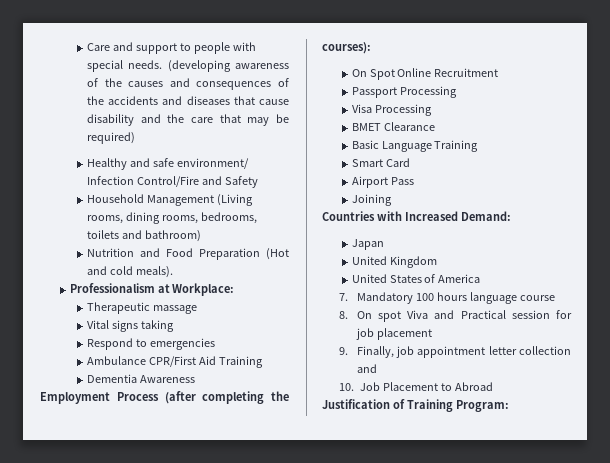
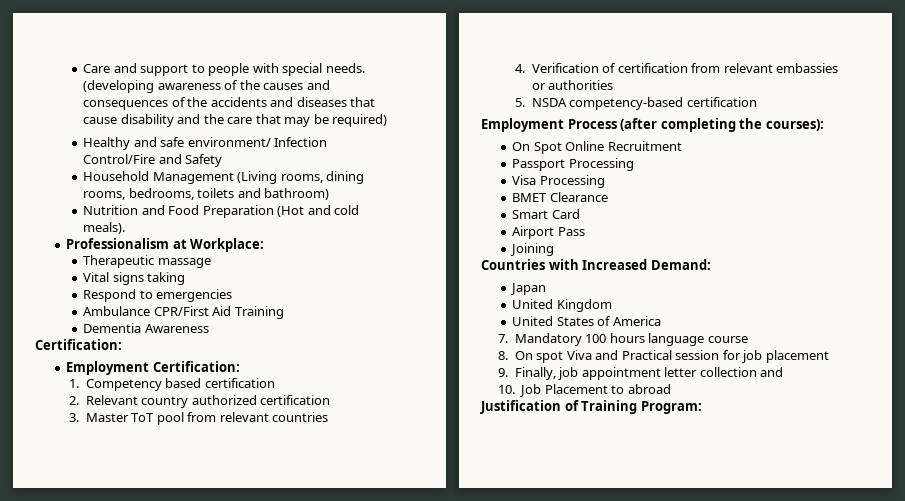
  Dementia Awareness
+ Certification:
+ Employment Certification:
+ 1. Competency based certification
+ 2. Relevant country authorized certification
+ 3. Master ToT pool from relevant countries
+ 4. Verification of certification from relevant embassies or authorities
+ 5. NSDA competency-based certification
- Basic Language Training
- 10. Job Placement to Abroad
+ 10. Job Placement to abroad

